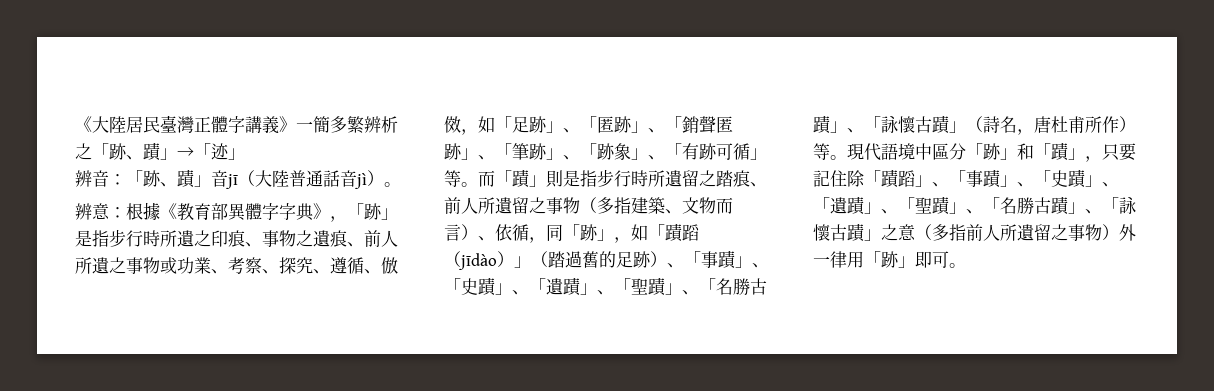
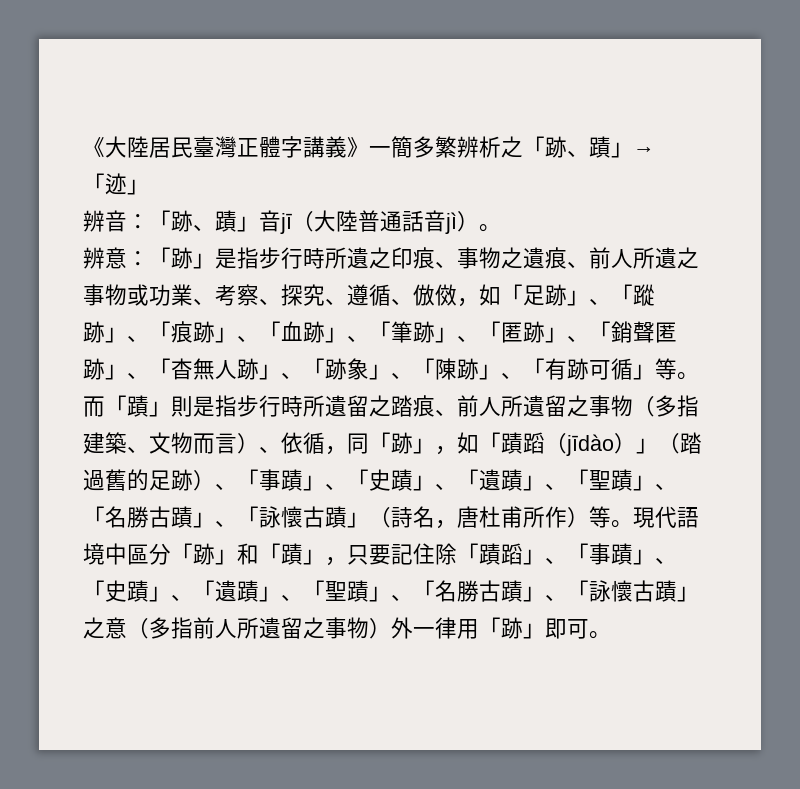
- 辨意：根據《教育部異體字字典》，「跡」是指步行時所遺之印痕、事物之遺痕、前人所遺之事物或功業、考察、探究、遵循、倣傚，如「足跡」、「匿跡」、「銷聲匿跡」、「筆跡」、「跡象」、「有跡可循」等。
+ 辨意：「跡」是指步行時所遺之印痕、事物之遺痕、前人所遺之事物或功業、考察、探究、遵循、倣傚，如「足跡」、「蹤跡」、「痕跡」、「血跡」、「筆跡」、「匿跡」、「銷聲匿跡」、「杳無人跡」、「跡象」、「陳跡」、「有跡可循」等。

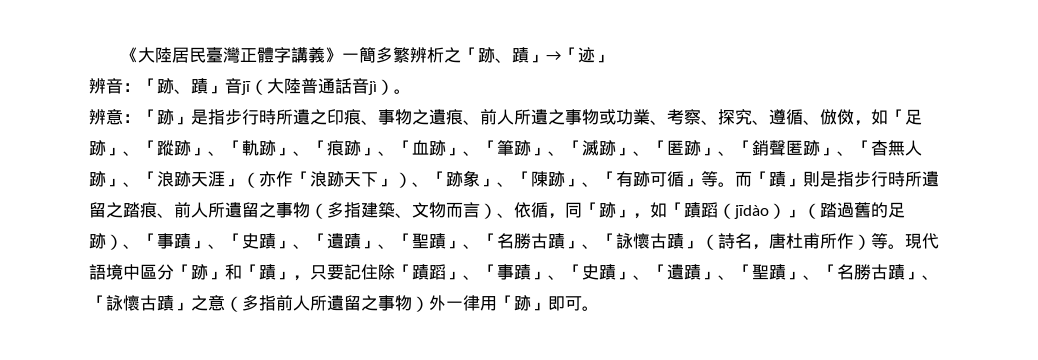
- 辨意：「跡」是指步行時所遺之印痕、事物之遺痕、前人所遺之事物或功業、考察、探究、遵循、倣傚，如「足跡」、「蹤跡」、「痕跡」、「血跡」、「筆跡」、「匿跡」、「銷聲匿跡」、「杳無人跡」、「跡象」、「陳跡」、「有跡可循」等。
+ 辨意：「跡」是指步行時所遺之印痕、事物之遺痕、前人所遺之事物或功業、考察、探究、遵循、倣傚，如「足跡」、「蹤跡」、「軌跡」、「痕跡」、「血跡」、「筆跡」、「滅跡」、「匿跡」、「銷聲匿跡」、「杳無人跡」、「浪跡天涯」（亦作「浪跡天下」）、「跡象」、「陳跡」、「有跡可循」等。

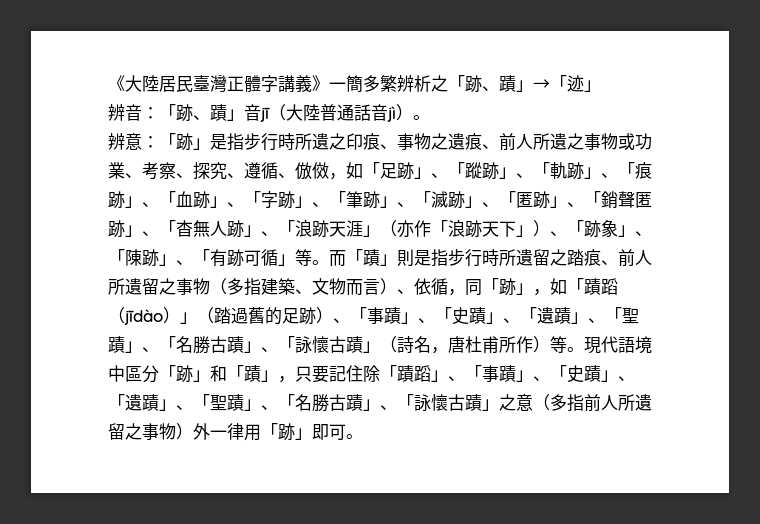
- 「跡」是指步行時所遺之印痕、事物之遺痕、前人所遺之事物或功業、考察、探究、遵循、倣傚，如「足跡」、「蹤跡」、「軌跡」、「痕跡」、「血跡」、「筆跡」、「滅跡」、「匿跡」、「銷聲匿跡」、「杳無人跡」、「浪跡天涯」（亦作「浪跡天下」）、「跡象」、「陳跡」、「有跡可循」等。
+ 「跡」是指步行時所遺之印痕、事物之遺痕、前人所遺之事物或功業、考察、探究、遵循、倣傚，如「足跡」、「蹤跡」、「軌跡」、「痕跡」、「血跡」、「字跡」、「筆跡」、「滅跡」、「匿跡」、「銷聲匿跡」、「杳無人跡」、「浪跡天涯」（亦作「浪跡天下」）、「跡象」、「陳跡」、「有跡可循」等。

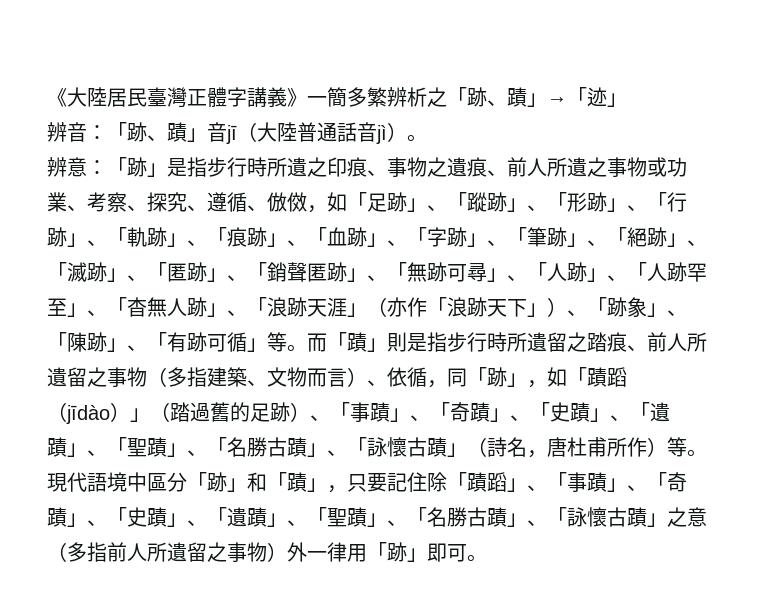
- 「跡」是指步行時所遺之印痕、事物之遺痕、前人所遺之事物或功業、考察、探究、遵循、倣傚，如「足跡」、「蹤跡」、「軌跡」、「痕跡」、「血跡」、「字跡」、「筆跡」、「滅跡」、「匿跡」、「銷聲匿跡」、「杳無人跡」、「浪跡天涯」（亦作「浪跡天下」）、「跡象」、「陳跡」、「有跡可循」等。
+ 「跡」是指步行時所遺之印痕、事物之遺痕、前人所遺之事物或功業、考察、探究、遵循、倣傚，如「足跡」、「蹤跡」、「形跡」、「行跡」、「軌跡」、「痕跡」、「血跡」、「字跡」、「筆跡」、「絕跡」、「滅跡」、「匿跡」、「銷聲匿跡」、「無跡可尋」、「人跡」、「人跡罕至」、「杳無人跡」、「浪跡天涯」（亦作「浪跡天下」）、「跡象」、「陳跡」、「有跡可循」等。
- 而「蹟」則是指步行時所遺留之踏痕、前人所遺留之事物（多指建築、文物而言）、依循，同「跡」，如「蹟蹈（jīdào）」（踏過舊的足跡）、「事蹟」、「史蹟」、「遺蹟」、「聖蹟」、「名勝古蹟」、「詠懷古蹟」（詩名，唐杜甫所作）等。
+ 而「蹟」則是指步行時所遺留之踏痕、前人所遺留之事物（多指建築、文物而言）、依循，同「跡」，如「蹟蹈（jīdào）」（踏過舊的足跡）、「事蹟」、「奇蹟」、「史蹟」、「遺蹟」、「聖蹟」、「名勝古蹟」、「詠懷古蹟」（詩名，唐杜甫所作）等。
- 現代語境中區分「跡」和「蹟」，只要記住除「蹟蹈」、「事蹟」、「史蹟」、「遺蹟」、「聖蹟」、「名勝古蹟」、「詠懷古蹟」之意（多指前人所遺留之事物）外一律用「跡」即可。
+ 現代語境中區分「跡」和「蹟」，只要記住除「蹟蹈」、「事蹟」、「奇蹟」、「史蹟」、「遺蹟」、「聖蹟」、「名勝古蹟」、「詠懷古蹟」之意（多指前人所遺留之事物）外一律用「跡」即可。

